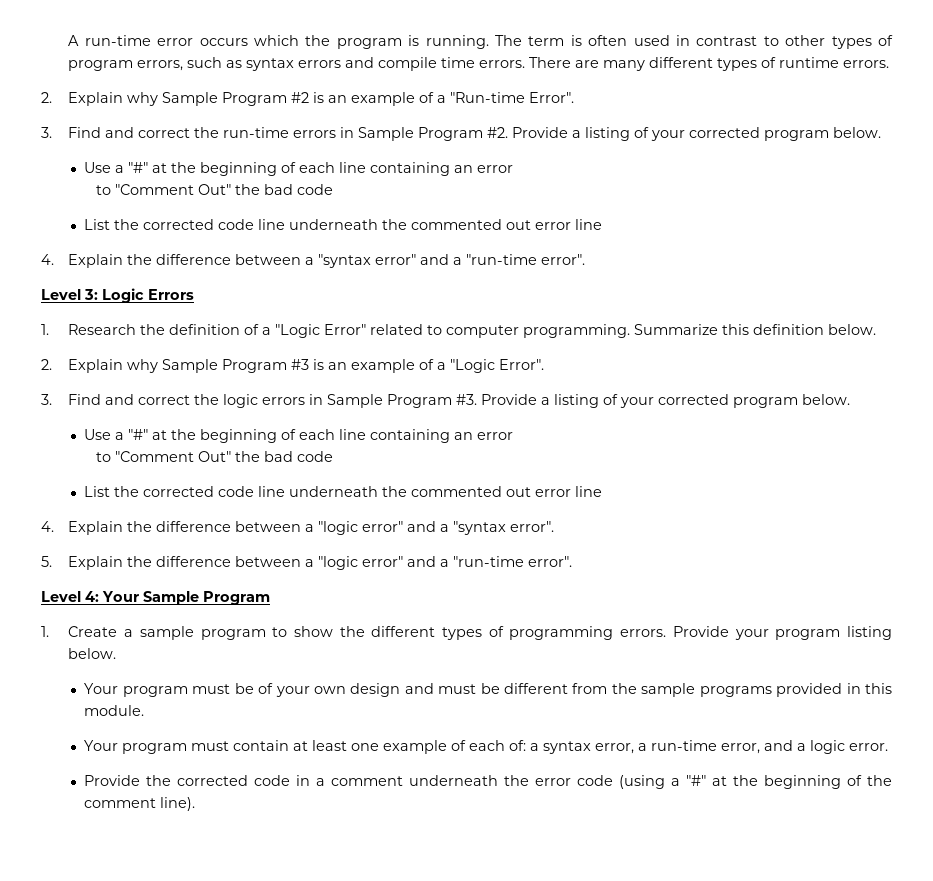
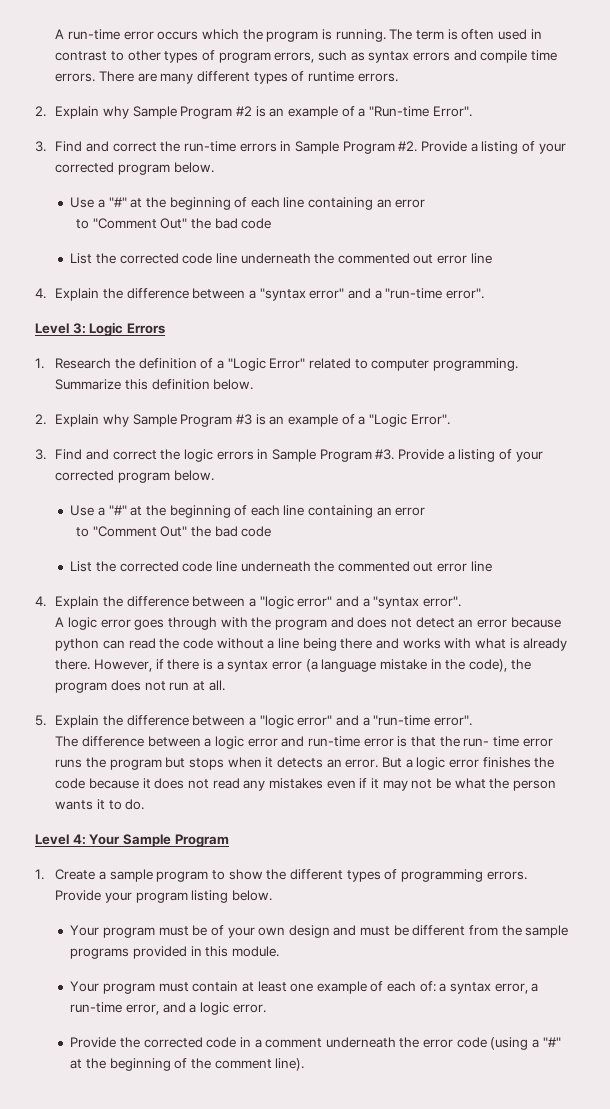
+ A logic error goes through with the program and does not detect an error because python can read the code without a line being there and works with what is already there. However, if there is a syntax error (a language mistake in the code), the program does not run at all.
+ The difference between a logic error and run-time error is that the run- time error runs the program but stops when it detects an error. But a logic error finishes the code because it does not read any mistakes even if it may not be what the person wants it to do.

